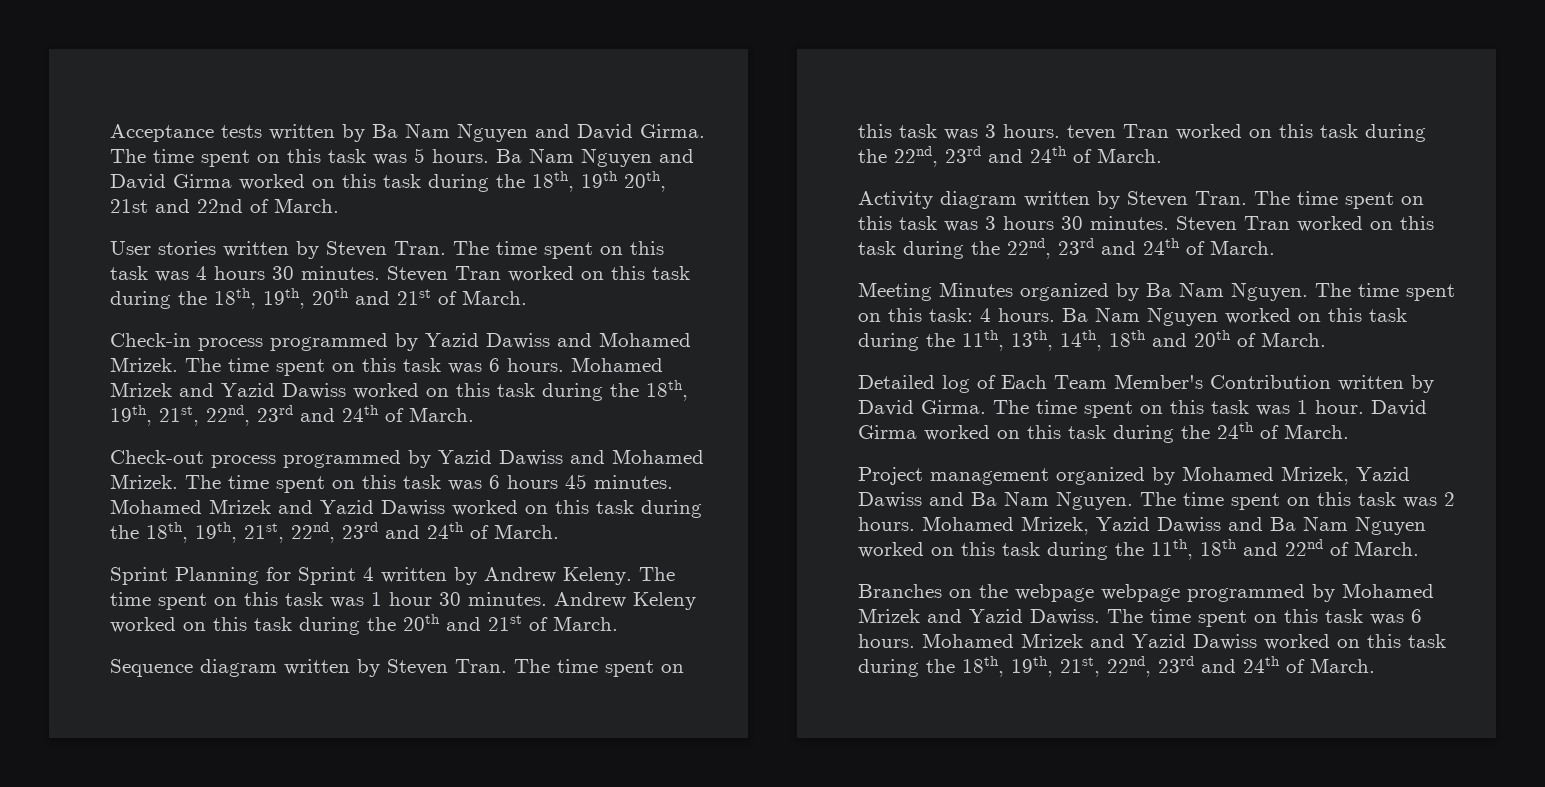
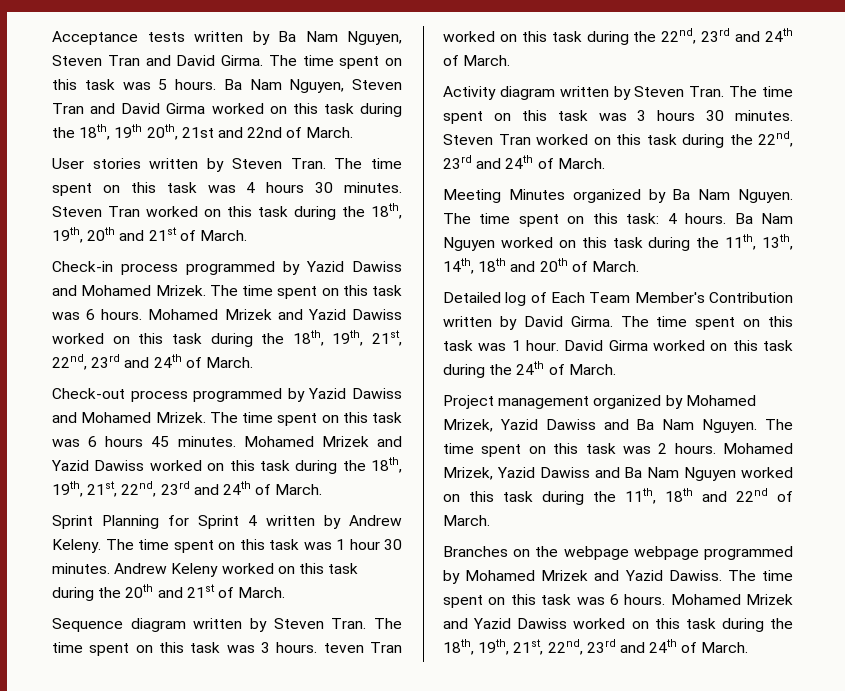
- Acceptance tests written by Ba Nam Nguyen and David Girma.
+ Acceptance tests written by Ba Nam Nguyen, Steven Tran and David Girma.
- Ba Nam Nguyen and David Girma worked on this task during the 18th, 19th 20th, 21st and 22nd of March.
+ Ba Nam Nguyen, Steven Tran and David Girma worked on this task during the 18th, 19th 20th, 21st and 22nd of March.

